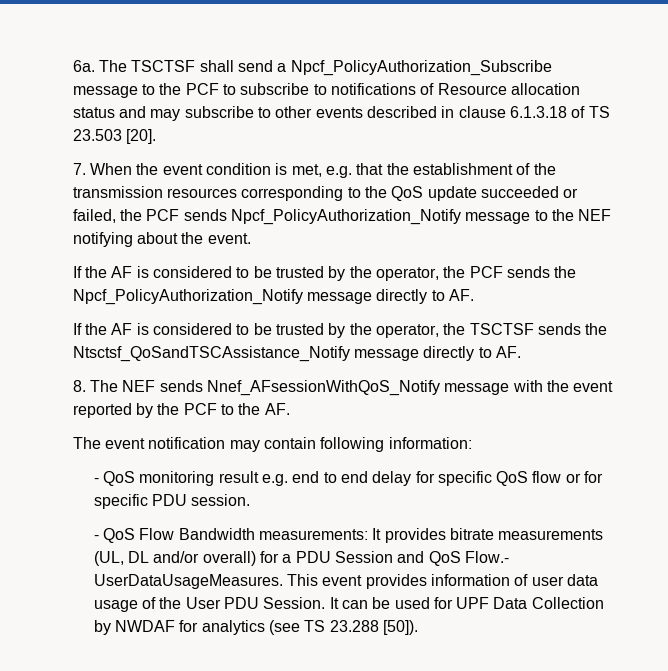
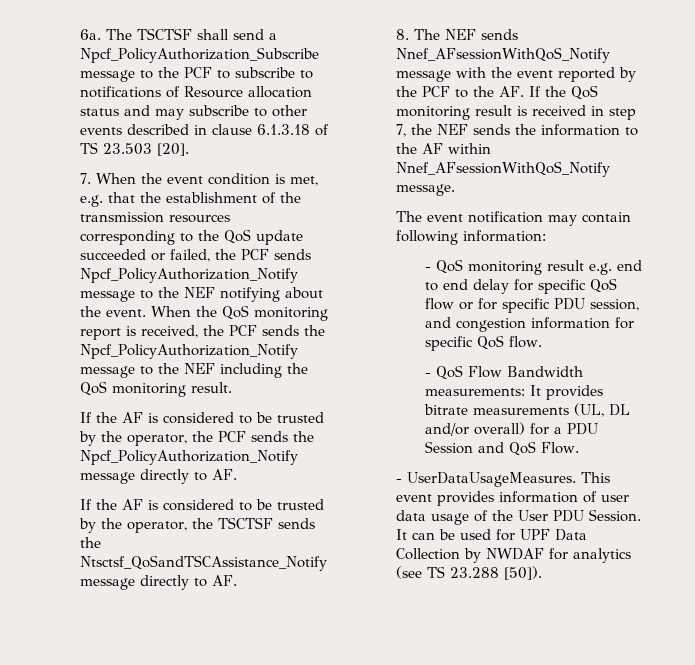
+ When the QoS monitoring report is received, the PCF sends the Npcf_PolicyAuthorization_Notify message to the NEF including the QoS monitoring result.
- 8. The NEF sends Nnef_AFsessionWithQoS_Notify message with the event reported by the PCF to the AF.
+ 8. The NEF sends Nnef_AFsessionWithQoS_Notify message with the event reported by the PCF to the AF. If the QoS monitoring result is received in step 7, the NEF sends the information to the AF within Nnef_AFsessionWithQoS_Notify message.
- - QoS monitoring result e.g. end to end delay for specific QoS flow or for specific PDU session.
+ - QoS monitoring result e.g. end to end delay for specific QoS flow or for specific PDU session, and congestion information for specific QoS flow.
- - QoS Flow Bandwidth measurements: It provides bitrate measurements (UL, DL and/or overall) for a PDU Session and QoS Flow.- UserDataUsageMeasures.
+ - QoS Flow Bandwidth measurements: It provides bitrate measurements (UL, DL and/or overall) for a PDU Session and QoS Flow.
+ - UserDataUsageMeasures.

